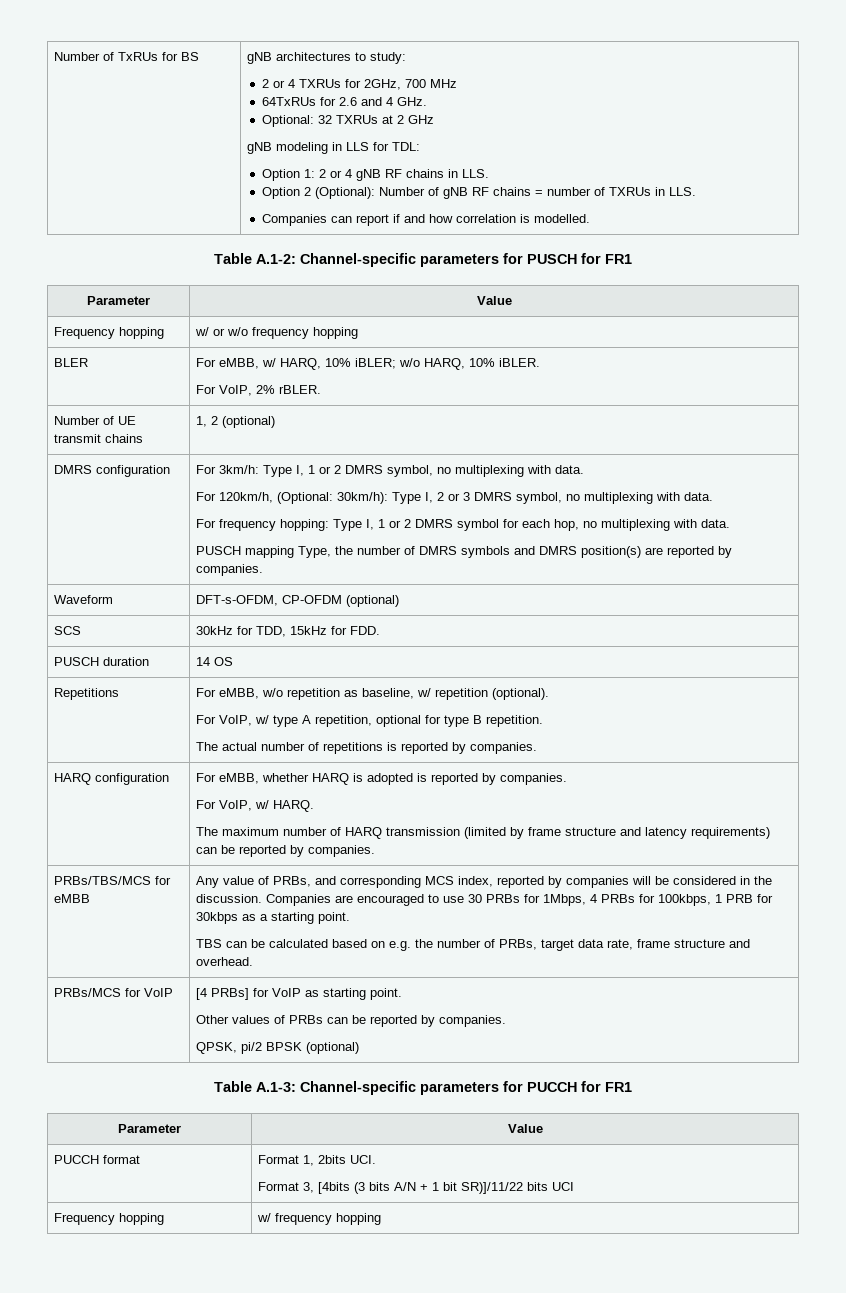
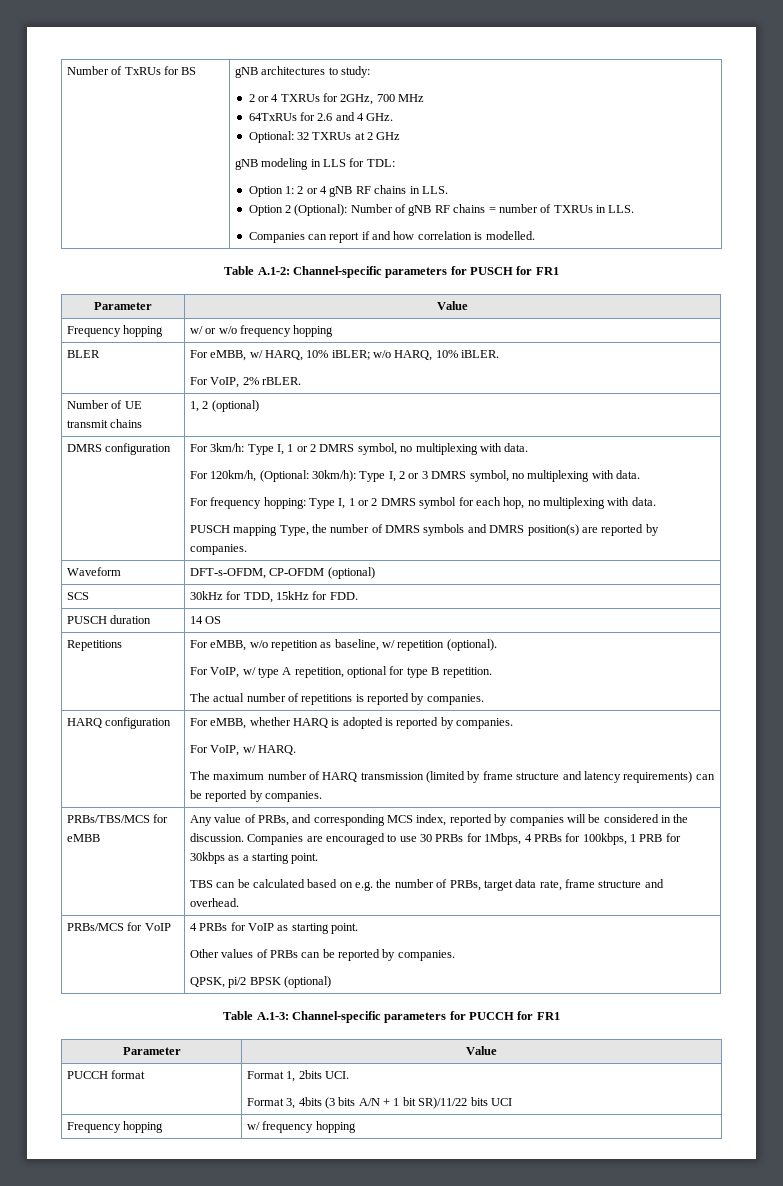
- PRBs/MCS for VoIP | [4 PRBs] for VoIP as starting point.
+ PRBs/MCS for VoIP | 4 PRBs for VoIP as starting point.
  PUCCH format | Format 1, 2bits UCI.
- Format 3, [4bits (3 bits A/N + 1 bit SR)]/11/22 bits UCI
+ Format 3, 4bits (3 bits A/N + 1 bit SR)/11/22 bits UCI

